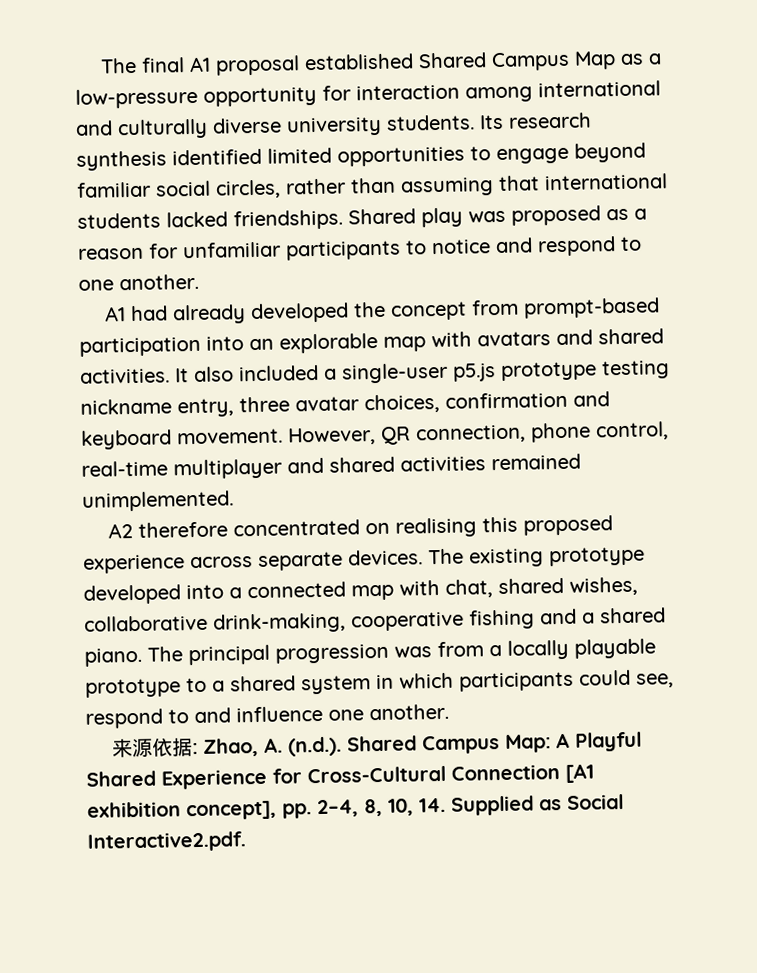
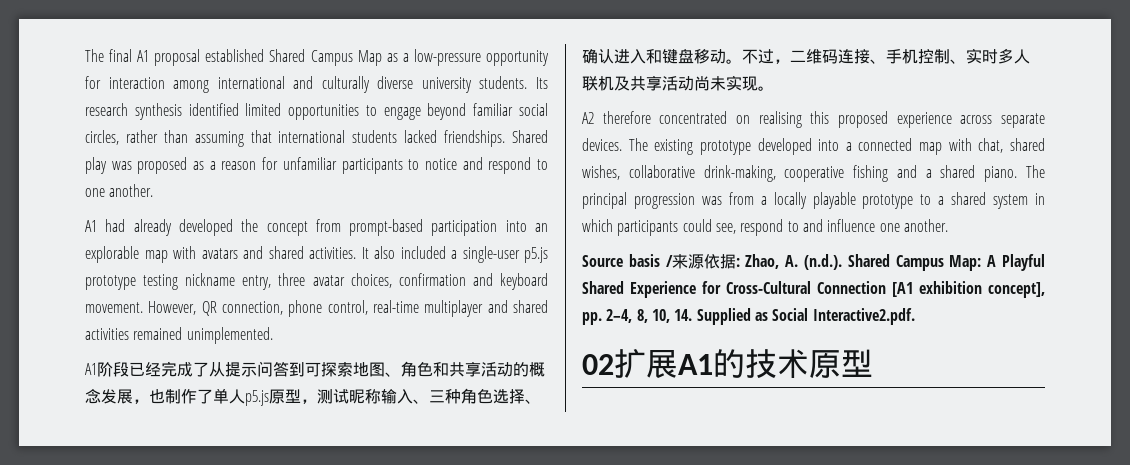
+ A1阶段已经完成了从提示问答到可探索地图、角色和共享活动的概念发展，也制作了单人p5.js原型，测试昵称输入、三种角色选择、确认进入和键盘移动。不过，二维码连接、手机控制、实时多人联机及共享活动尚未实现。
- 来源依据: Zhao, A. (n.d.). Shared Campus Map: A Playful Shared Experience for Cross-Cultural Connection [A1 exhibition concept], pp. 2–4, 8, 10, 14. Supplied as Social Interactive2.pdf.
+ Source basis /来源依据: Zhao, A. (n.d.). Shared Campus Map: A Playful Shared Experience for Cross-Cultural Connection [A1 exhibition concept], pp. 2–4, 8, 10, 14. Supplied as Social Interactive2.pdf.
+ 02扩展A1的技术原型

